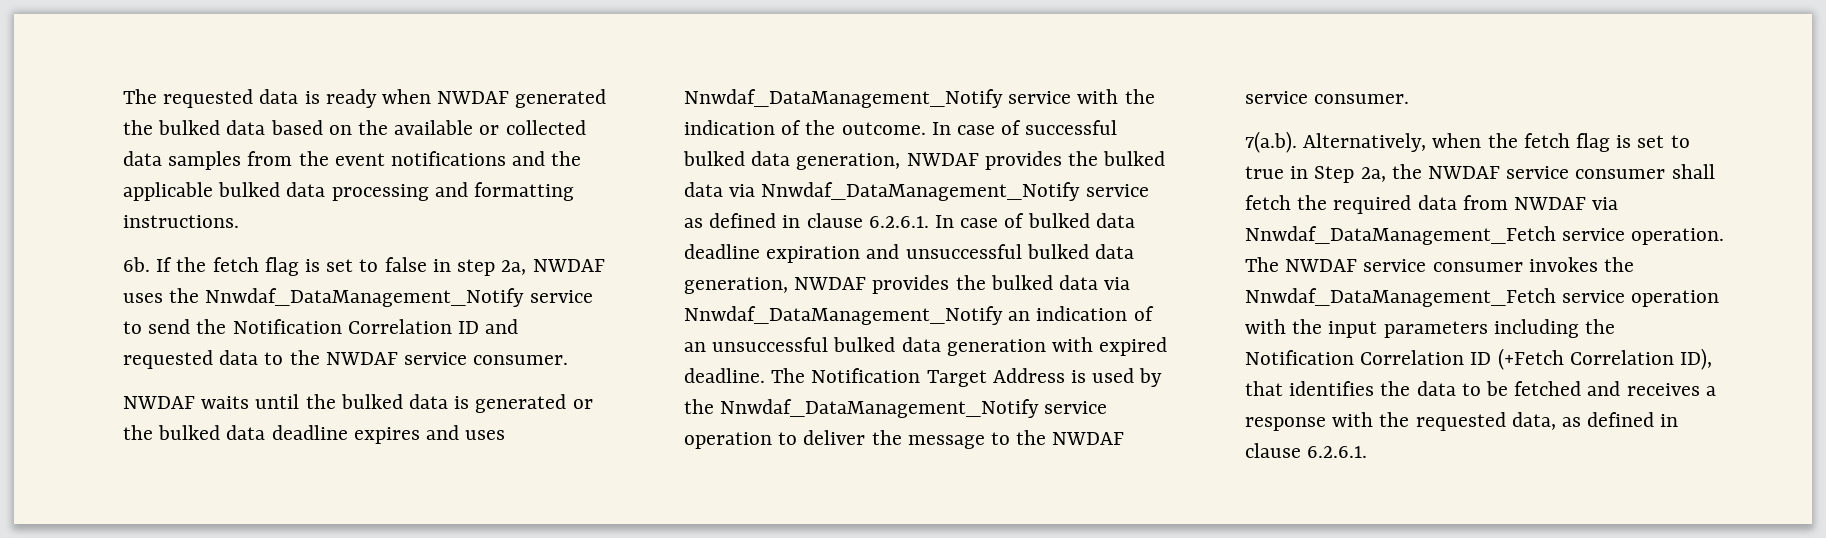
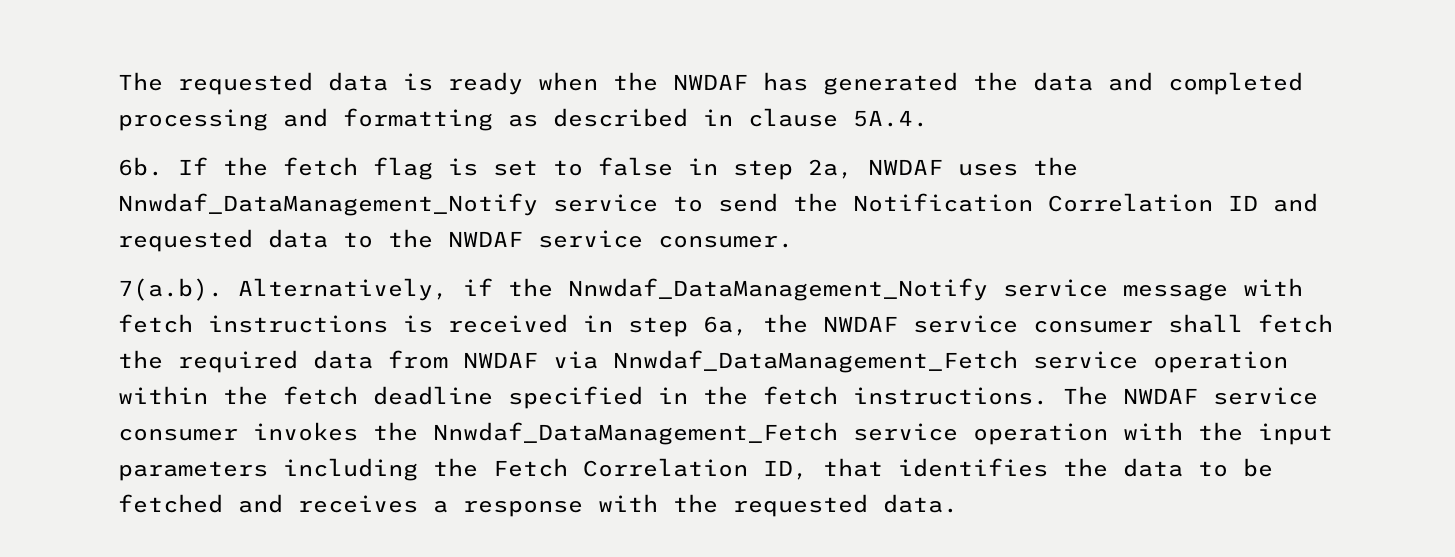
- The requested data is ready when NWDAF generated the bulked data based on the available or collected data samples from the event notifications and the applicable bulked data processing and formatting instructions.
+ The requested data is ready when the NWDAF has generated the data and completed processing and formatting as described in clause 5A.4.
- NWDAF waits until the bulked data is generated or the bulked data deadline expires and uses Nnwdaf_DataManagement_Notify service with the indication of the outcome. In case of successful bulked data generation, NWDAF provides the bulked data via Nnwdaf_DataManagement_Notify service as defined in clause 6.2.6.1. In case of bulked data deadline expiration and unsuccessful bulked data generation, NWDAF provides the bulked data via Nnwdaf_DataManagement_Notify an indication of an unsuccessful bulked data generation with expired deadline. The Notification Target Address is used by the Nnwdaf_DataManagement_Notify service operation to deliver the message to the NWDAF service consumer.
- 7(a.b). Alternatively, when the fetch flag is set to true in Step 2a, the NWDAF service consumer shall fetch the required data from NWDAF via Nnwdaf_DataManagement_Fetch service operation.
+ 7(a.b). Alternatively, if the Nnwdaf_DataManagement_Notify service message with fetch instructions is received in step 6a, the NWDAF service consumer shall fetch the required data from NWDAF via Nnwdaf_DataManagement_Fetch service operation within the fetch deadline specified in the fetch instructions.
- The NWDAF service consumer invokes the Nnwdaf_DataManagement_Fetch service operation with the input parameters including the Notification Correlation ID (+Fetch Correlation ID), that identifies the data to be fetched and receives a response with the requested data, as defined in clause 6.2.6.1.
+ The NWDAF service consumer invokes the Nnwdaf_DataManagement_Fetch service operation with the input parameters including the Fetch Correlation ID, that identifies the data to be fetched and receives a response with the requested data.

